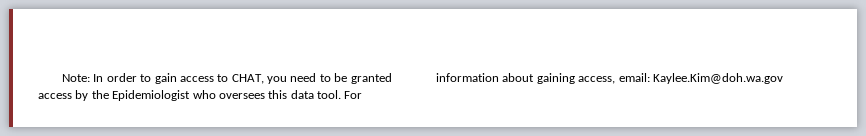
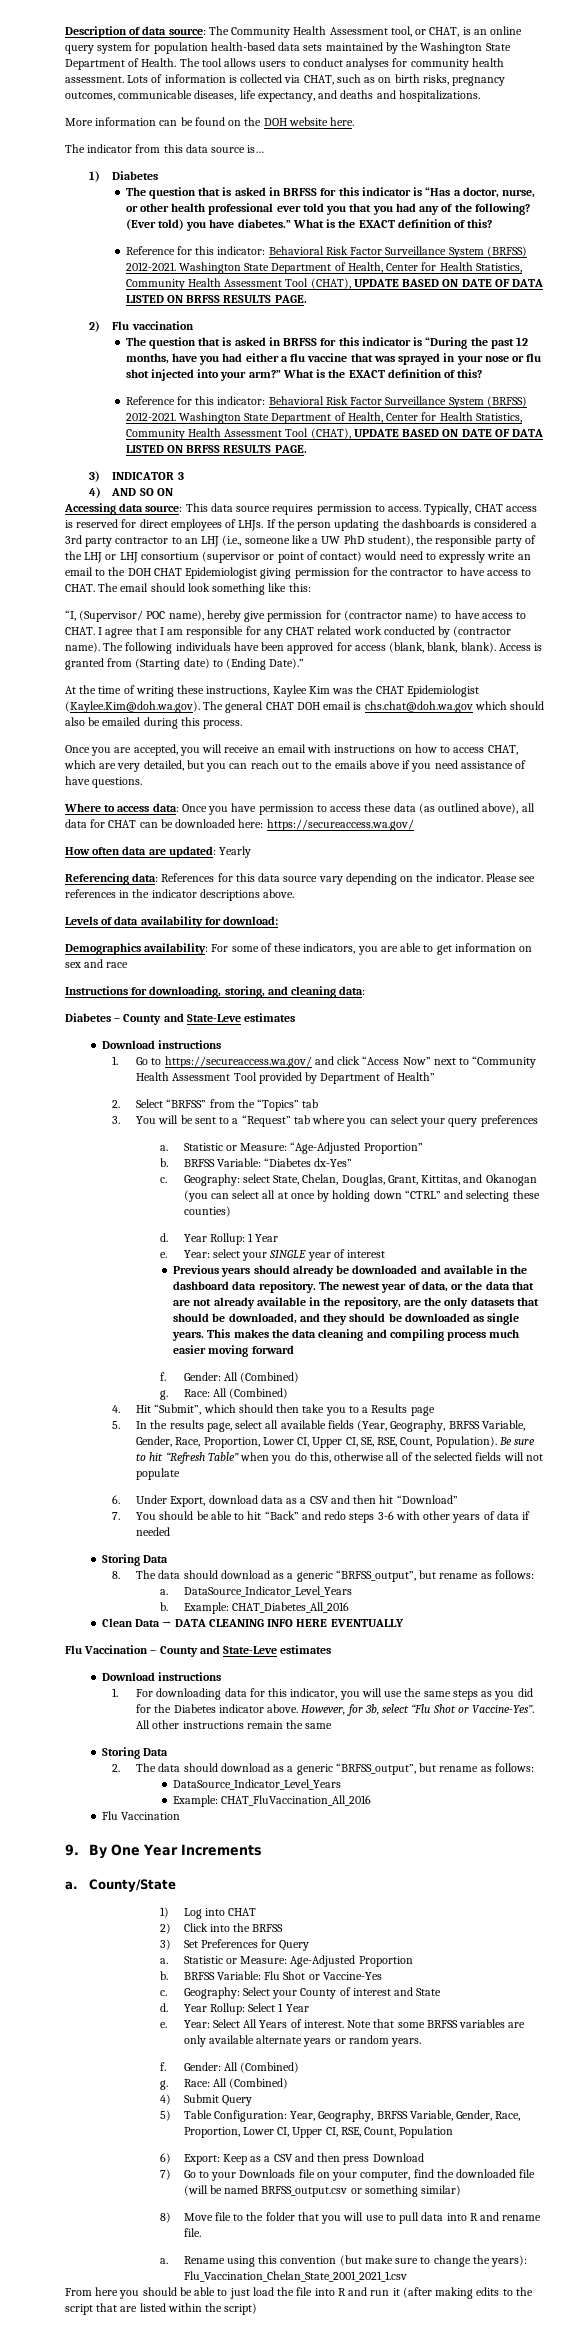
- Note: In order to gain access to CHAT, you need to be granted access by the Epidemiologist who oversees this data tool. For information about gaining access, email: Kaylee.Kim@doh.wa.gov
+ Description of data source: The Community Health Assessment tool, or CHAT, is an online query system for population health-based data sets maintained by the Washington State Department of Health. The tool allows users to conduct analyses for community health assessment. Lots of information is collected via CHAT, such as on birth risks, pregnancy outcomes, communicable diseases, life expectancy, and deaths and hospitalizations.
+ More information can be found on the DOH website here.
+ The indicator from this data source is…
+ 1) Diabetes
+ The question that is asked in BRFSS for this indicator is “Has a doctor, nurse, or other health professional ever told you that you had any of the following? (Ever told) you have diabetes.” What is the EXACT definition of this?
+ Reference for this indicator: Behavioral Risk Factor Surveillance System (BRFSS) 2012-2021. Washington State Department of Health, Center for Health Statistics, Community Health Assessment Tool (CHAT), UPDATE BASED ON DATE OF DATA LISTED ON BRFSS RESULTS PAGE.
+ 2) Flu vaccination
+ The question that is asked in BRFSS for this indicator is “During the past 12 months, have you had either a flu vaccine that was sprayed in your nose or flu shot injected into your arm?” What is the EXACT definition of this?
+ Reference for this indicator: Behavioral Risk Factor Surveillance System (BRFSS) 2012-2021. Washington State Department of Health, Center for Health Statistics, Community Health Assessment Tool (CHAT), UPDATE BASED ON DATE OF DATA LISTED ON BRFSS RESULTS PAGE.
+ 3) INDICATOR 3
+ 4) AND SO ON
+ Accessing data source: This data source requires permission to access. Typically, CHAT access is reserved for direct employees of LHJs. If the person updating the dashboards is considered a 3rd party contractor to an LHJ (i.e., someone like a UW PhD student), the responsible party of the LHJ or LHJ consortium (supervisor or point of contact) would need to expressly write an email to the DOH CHAT Epidemiologist giving permission for the contractor to have access to CHAT. The email should look something like this:
+ “I, (Supervisor/ POC name), hereby give permission for (contractor name) to have access to CHAT. I agree that I am responsible for any CHAT related work conducted by (contractor name). The following individuals have been approved for access (blank, blank, blank). Access is granted from (Starting date) to (Ending Date).”
+ At the time of writing these instructions, Kaylee Kim was the CHAT Epidemiologist (Kaylee.Kim@doh.wa.gov). The general CHAT DOH email is chs.chat@doh.wa.gov which should also be emailed during this process.
+ Once you are accepted, you will receive an email with instructions on how to access CHAT, which are very detailed, but you can reach out to the emails above if you need assistance of have questions.
+ Where to access data: Once you have permission to access these data (as outlined above), all data for CHAT can be downloaded here: https://secureaccess.wa.gov/
+ How often data are updated: Yearly
+ Referencing data: References for this data source vary depending on the indicator. Please see references in the indicator descriptions above.
+ Levels of data availability for download:
+ Demographics availability: For some of these indicators, you are able to get information on sex and race
+ Instructions for downloading, storing, and cleaning data:
+ Diabetes – County and State-Leve estimates
+ Download instructions
+ 1. Go to https://secureaccess.wa.gov/ and click “Access Now” next to “Community Health Assessment Tool provided by Department of Health”
+ 2. Select “BRFSS” from the “Topics” tab
+ 3. You will be sent to a “Request” tab where you can select your query preferences
+ a. Statistic or Measure: “Age-Adjusted Proportion”
+ b. BRFSS Variable: “Diabetes dx-Yes”
+ c. Geography: select State, Chelan, Douglas, Grant, Kittitas, and Okanogan (you can select all at once by holding down “CTRL” and selecting these counties)
+ d. Year Rollup: 1 Year
+ e. Year: select your SINGLE year of interest
+ Previous years should already be downloaded and available in the dashboard data repository. The newest year of data, or the data that are not already available in the repository, are the only datasets that should be downloaded, and they should be downloaded as single years. This makes the data cleaning and compiling process much easier moving forward
+ f. Gender: All (Combined)
+ g. Race: All (Combined)
+ 4. Hit “Submit”, which should then take you to a Results page
+ 5. In the results page, select all available fields (Year, Geography, BRFSS Variable, Gender, Race, Proportion, Lower CI, Upper CI, SE, RSE, Count, Population). Be sure to hit “Refresh Table” when you do this, otherwise all of the selected fields will not populate
+ 6. Under Export, download data as a CSV and then hit “Download”
+ 7. You should be able to hit “Back” and redo steps 3-6 with other years of data if needed
+ Storing Data
+ 8. The data should download as a generic “BRFSS_output”, but rename as follows:
+ a. DataSource_Indicator_Level_Years
+ b. Example: CHAT_Diabetes_All_2016
+ Clean Data → DATA CLEANING INFO HERE EVENTUALLY
+ Flu Vaccination – County and State-Leve estimates
+ Download instructions
+ 1. For downloading data for this indicator, you will use the same steps as you did for the Diabetes indicator above. However, for 3b, select “Flu Shot or Vaccine-Yes”. All other instructions remain the same
+ Storing Data
+ 2. The data should download as a generic “BRFSS_output”, but rename as follows:
+ DataSource_Indicator_Level_Years
+ Example: CHAT_FluVaccination_All_2016
+ Flu Vaccination
+ 9. By One Year Increments
+ a. County/State
+ 1) Log into CHAT
+ 2) Click into the BRFSS
+ 3) Set Preferences for Query
+ a. Statistic or Measure: Age-Adjusted Proportion
+ b. BRFSS Variable: Flu Shot or Vaccine-Yes
+ c. Geography: Select your County of interest and State
+ d. Year Rollup: Select 1 Year
+ e. Year: Select All Years of interest. Note that some BRFSS variables are only available alternate years or random years.
+ f. Gender: All (Combined)
+ g. Race: All (Combined)
+ 4) Submit Query
+ 5) Table Configuration: Year, Geography, BRFSS Variable, Gender, Race, Proportion, Lower CI, Upper CI, RSE, Count, Population
+ 6) Export: Keep as a CSV and then press Download
+ 7) Go to your Downloads file on your computer, find the downloaded file (will be named BRFSS_output.csv or something similar)
+ 8) Move file to the folder that you will use to pull data into R and rename file.
+ a. Rename using this convention (but make sure to change the years): Flu_Vaccination_Chelan_State_2001_2021_1.csv
+ From here you should be able to just load the file into R and run it (after making edits to the script that are listed within the script)

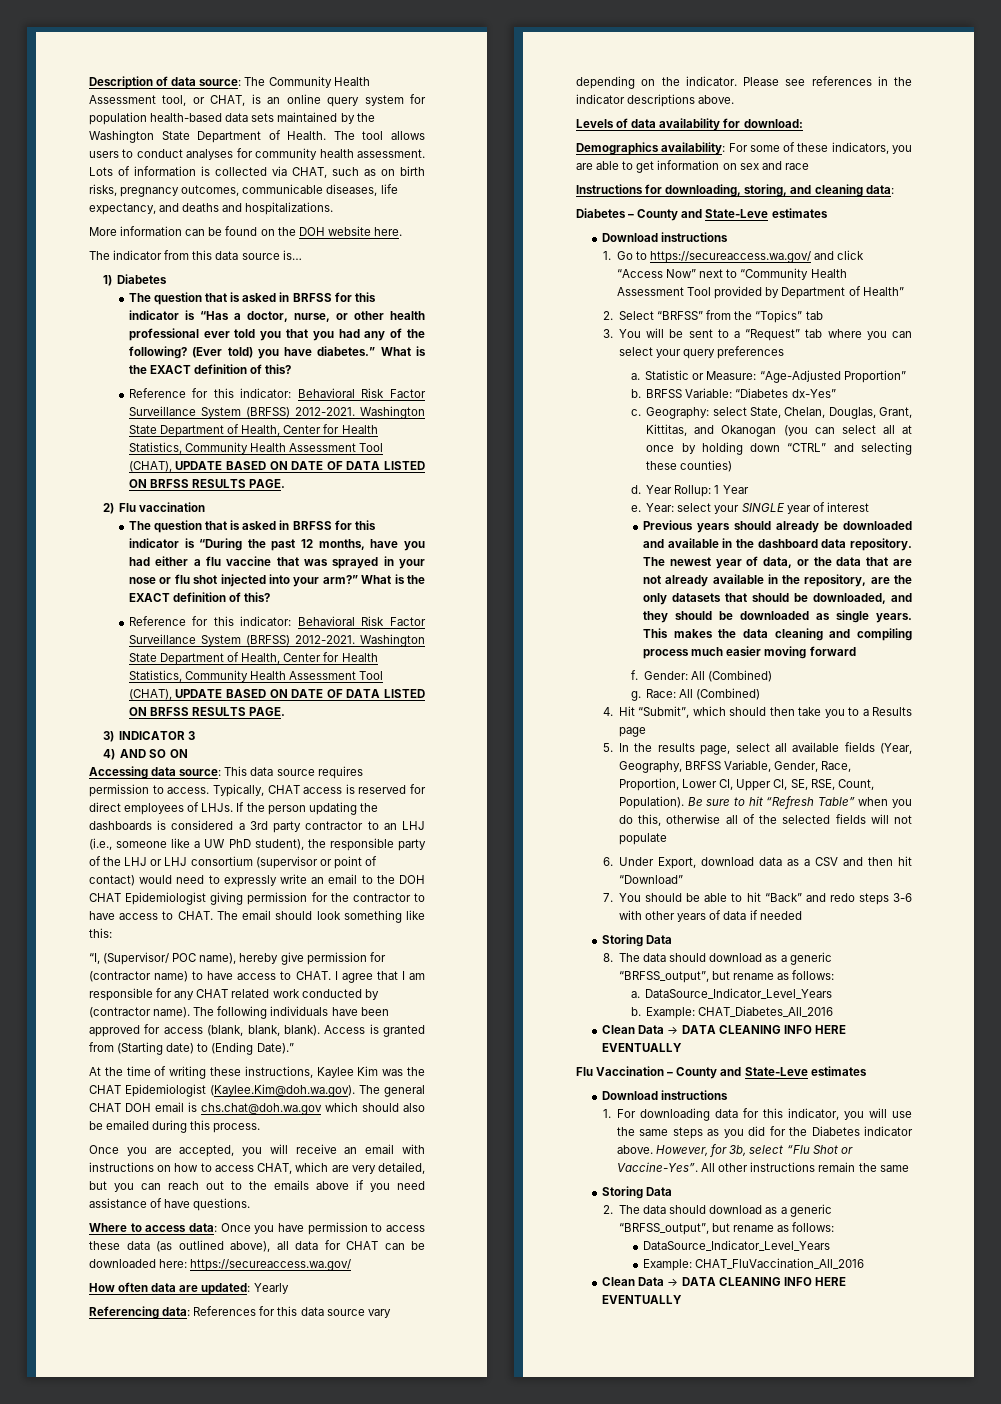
  Example: CHAT_FluVaccination_All_2016
- Flu Vaccination
- 9. By One Year Increments
- a. County/State
- 1) Log into CHAT
- 2) Click into the BRFSS
- 3) Set Preferences for Query
- a. Statistic or Measure: Age-Adjusted Proportion
- b. BRFSS Variable: Flu Shot or Vaccine-Yes
- c. Geography: Select your County of interest and State
- d. Year Rollup: Select 1 Year
- e. Year: Select All Years of interest. Note that some BRFSS variables are only available alternate years or random years.
- f. Gender: All (Combined)
- g. Race: All (Combined)
- 4) Submit Query
- 5) Table Configuration: Year, Geography, BRFSS Variable, Gender, Race, Proportion, Lower CI, Upper CI, RSE, Count, Population
- 6) Export: Keep as a CSV and then press Download
- 7) Go to your Downloads file on your computer, find the downloaded file (will be named BRFSS_output.csv or something similar)
- 8) Move file to the folder that you will use to pull data into R and rename file.
- a. Rename using this convention (but make sure to change the years): Flu_Vaccination_Chelan_State_2001_2021_1.csv
- From here you should be able to just load the file into R and run it (after making edits to the script that are listed within the script)
+ Clean Data → DATA CLEANING INFO HERE EVENTUALLY

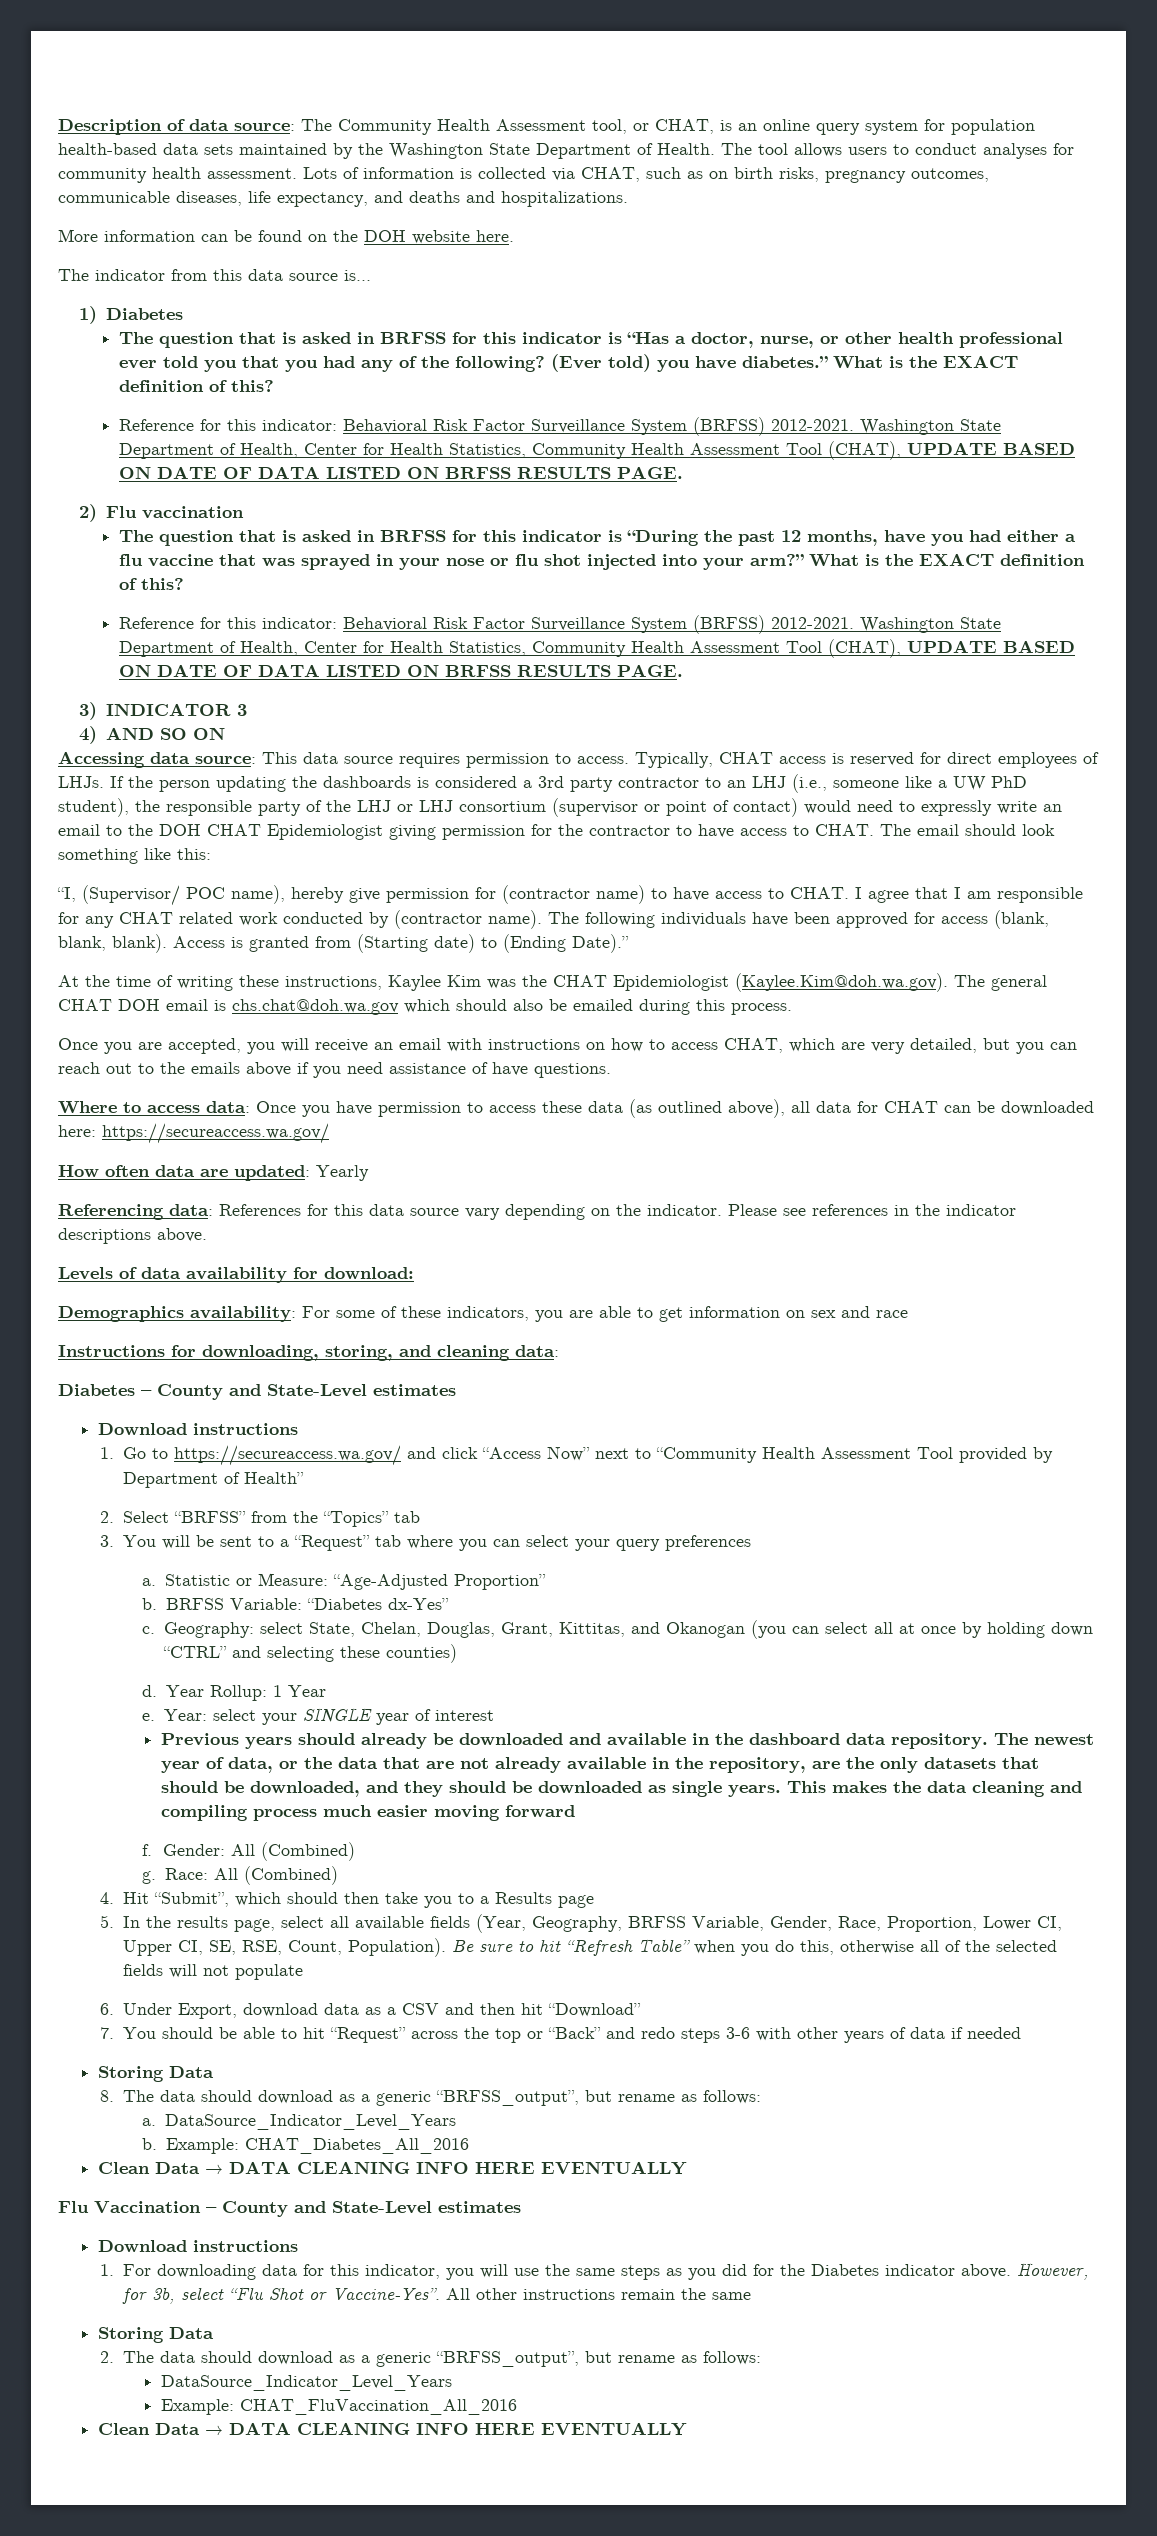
- Diabetes – County and State-Leve estimates
+ Diabetes – County and State-Level estimates
- 7. You should be able to hit “Back” and redo steps 3-6 with other years of data if needed
+ 7. You should be able to hit “Request” across the top or “Back” and redo steps 3-6 with other years of data if needed
- Flu Vaccination – County and State-Leve estimates
+ Flu Vaccination – County and State-Level estimates

